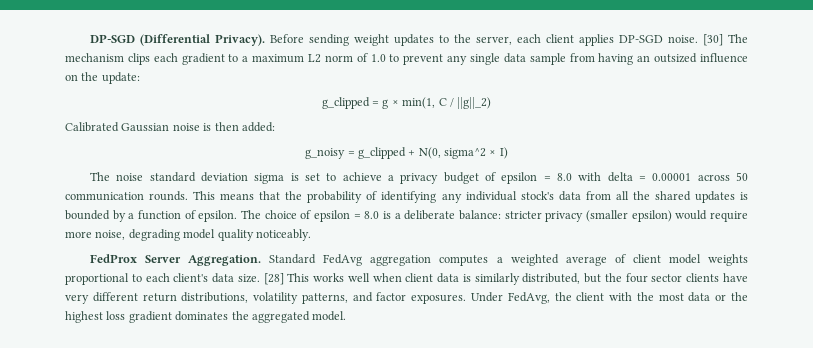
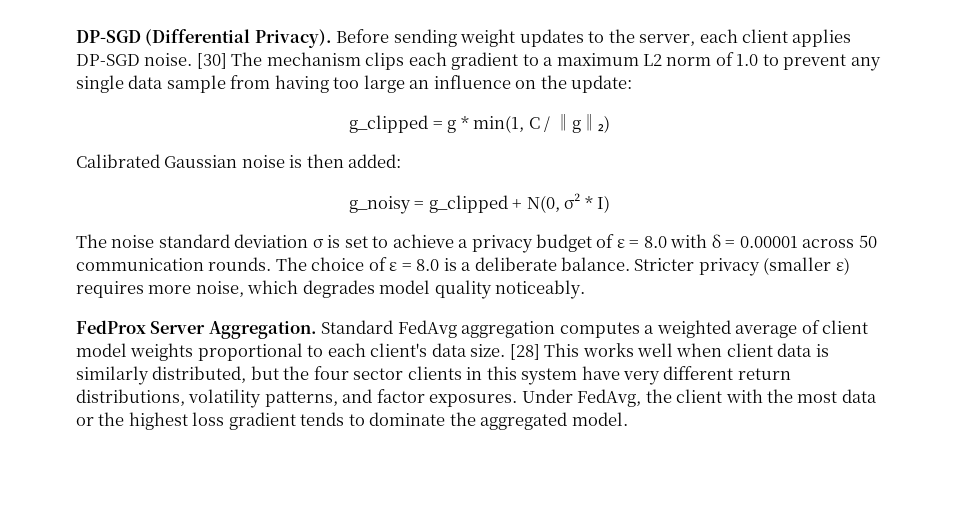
- [30] The mechanism clips each gradient to a maximum L2 norm of 1.0 to prevent any single data sample from having an outsized influence on the update:
+ [30] The mechanism clips each gradient to a maximum L2 norm of 1.0 to prevent any single data sample from having too large an influence on the update:
- g_clipped = g × min(1, C / ||g||_2)
+ g_clipped = g * min(1, C / ‖g‖₂)
- g_noisy = g_clipped + N(0, sigma^2 × I)
+ g_noisy = g_clipped + N(0, σ² * I)
- The noise standard deviation sigma is set to achieve a privacy budget of epsilon = 8.0 with delta = 0.00001 across 50 communication rounds.
+ The noise standard deviation σ is set to achieve a privacy budget of ε = 8.0 with δ = 0.00001 across 50 communication rounds.
- This means that the probability of identifying any individual stock's data from all the shared updates is bounded by a function of epsilon.
- The choice of epsilon = 8.0 is a deliberate balance: stricter privacy (smaller epsilon) would require more noise, degrading model quality noticeably.
+ The choice of ε = 8.0 is a deliberate balance. Stricter privacy (smaller ε) requires more noise, which degrades model quality noticeably.
- [28] This works well when client data is similarly distributed, but the four sector clients have very different return distributions, volatility patterns, and factor exposures.
+ [28] This works well when client data is similarly distributed, but the four sector clients in this system have very different return distributions, volatility patterns, and factor exposures.
- Under FedAvg, the client with the most data or the highest loss gradient dominates the aggregated model.
+ Under FedAvg, the client with the most data or the highest loss gradient tends to dominate the aggregated model.

